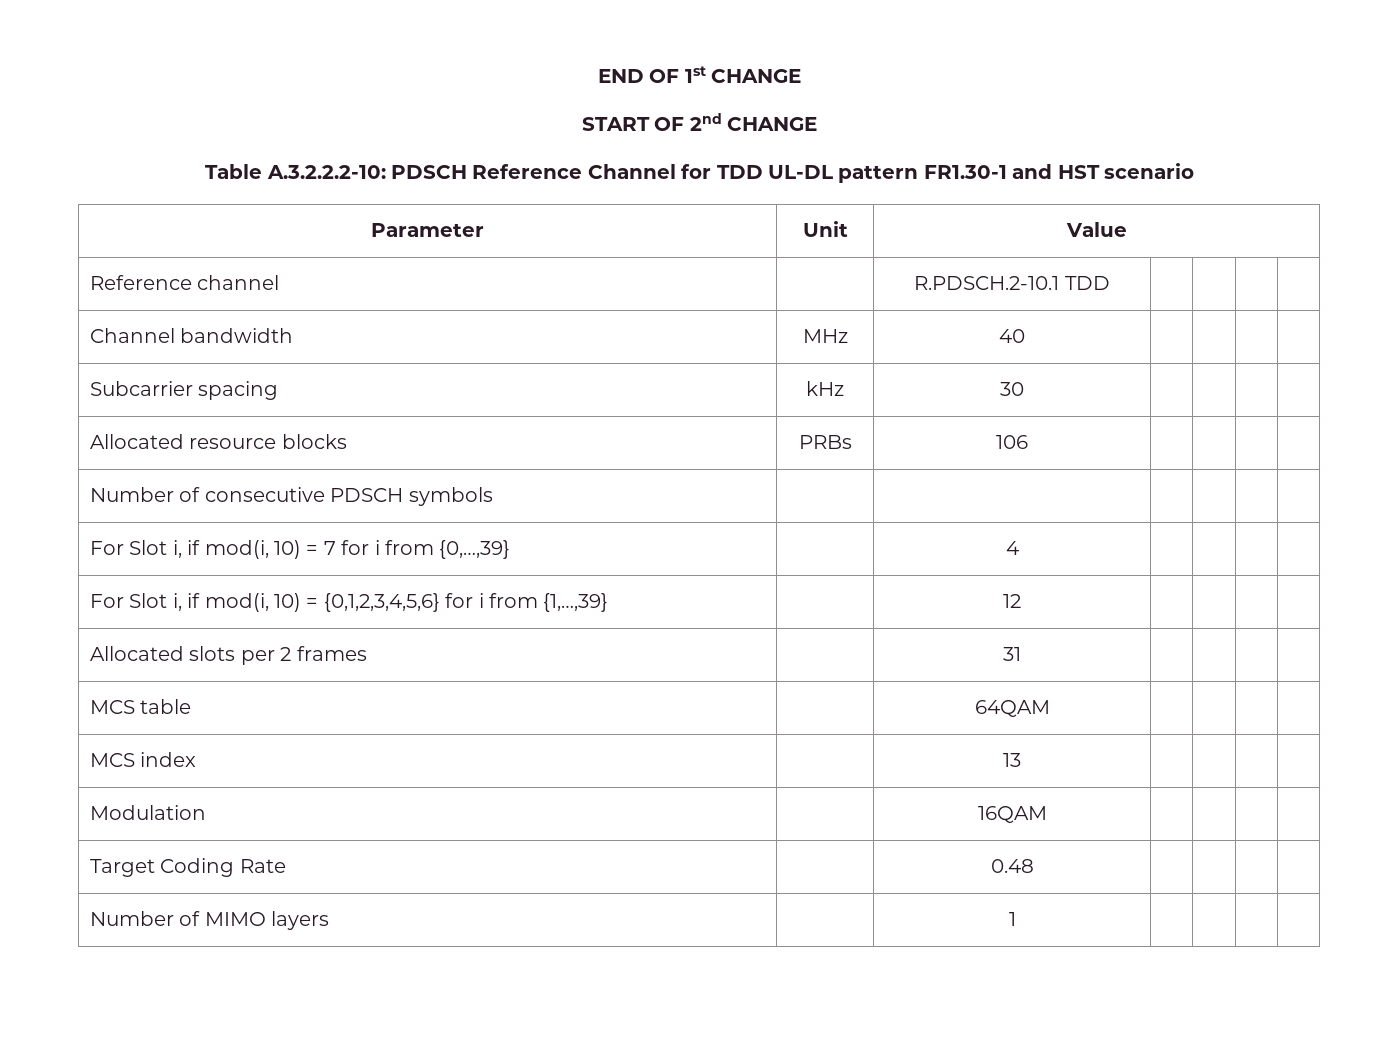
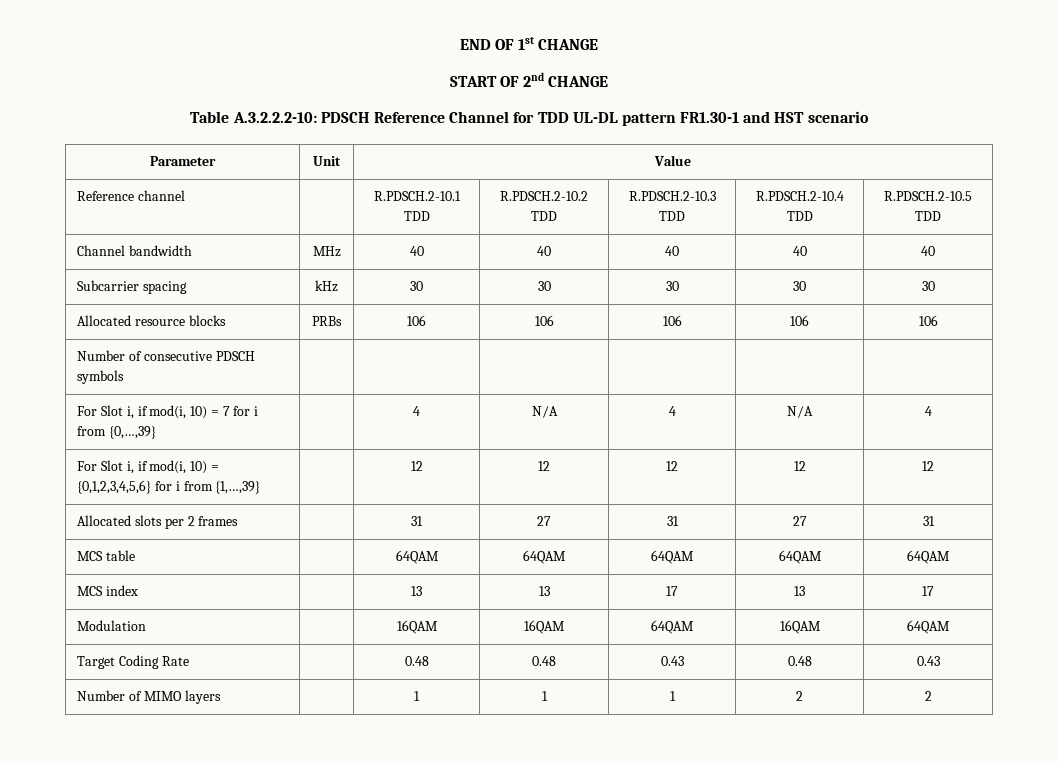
- Reference channel | | R.PDSCH.2-10.1 TDD | | | |
+ Reference channel | | R.PDSCH.2-10.1 TDD | R.PDSCH.2-10.2 TDD | R.PDSCH.2-10.3 TDD | R.PDSCH.2-10.4 TDD | R.PDSCH.2-10.5 TDD
- Channel bandwidth | MHz | 40 | | | |
+ Channel bandwidth | MHz | 40 | 40 | 40 | 40 | 40
- Subcarrier spacing | kHz | 30 | | | |
+ Subcarrier spacing | kHz | 30 | 30 | 30 | 30 | 30
- Allocated resource blocks | PRBs | 106 | | | |
+ Allocated resource blocks | PRBs | 106 | 106 | 106 | 106 | 106
- For Slot i, if mod(i, 10) = 7 for i from {0,…,39} | | 4 | | | |
+ For Slot i, if mod(i, 10) = 7 for i from {0,…,39} | | 4 | N/A | 4 | N/A | 4
- For Slot i, if mod(i, 10) = {0,1,2,3,4,5,6} for i from {1,…,39} | | 12 | | | |
+ For Slot i, if mod(i, 10) = {0,1,2,3,4,5,6} for i from {1,…,39} | | 12 | 12 | 12 | 12 | 12
- Allocated slots per 2 frames | | 31 | | | |
+ Allocated slots per 2 frames | | 31 | 27 | 31 | 27 | 31
- MCS table | | 64QAM | | | |
+ MCS table | | 64QAM | 64QAM | 64QAM | 64QAM | 64QAM
- MCS index | | 13 | | | |
- Modulation | | 16QAM | | | |
+ MCS index | | 13 | 13 | 17 | 13 | 17
+ Modulation | | 16QAM | 16QAM | 64QAM | 16QAM | 64QAM
- Target Coding Rate | | 0.48 | | | |
+ Target Coding Rate | | 0.48 | 0.48 | 0.43 | 0.48 | 0.43
- Number of MIMO layers | | 1 | | | |
+ Number of MIMO layers | | 1 | 1 | 1 | 2 | 2

